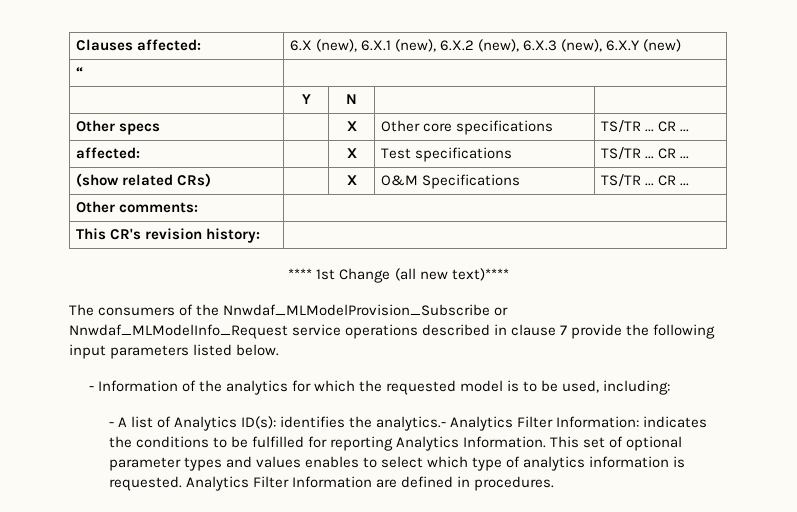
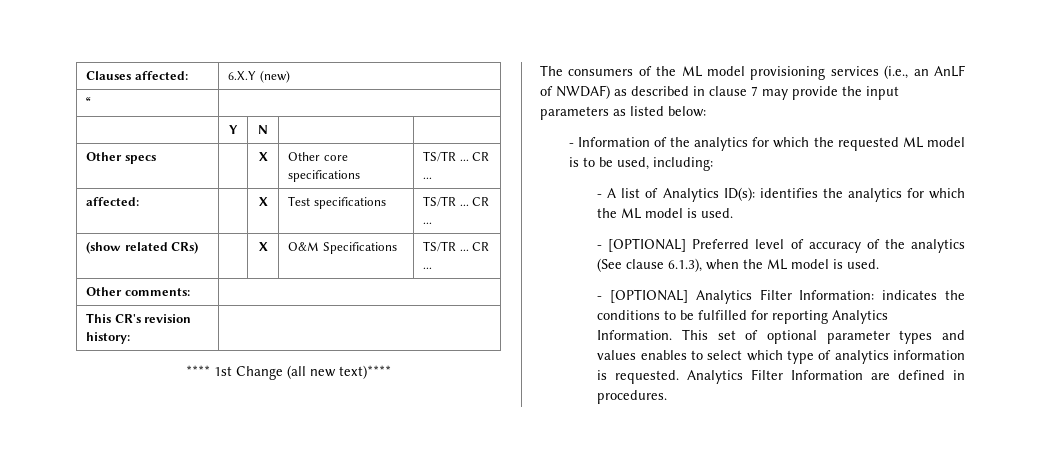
- Clauses affected: | 6.X (new), 6.X.1 (new), 6.X.2 (new), 6.X.3 (new), 6.X.Y (new)
+ Clauses affected: | 6.X.Y (new)
- The consumers of the Nnwdaf_MLModelProvision_Subscribe or Nnwdaf_MLModelInfo_Request service operations described in clause 7 provide the following input parameters listed below.
+ The consumers of the ML model provisioning services (i.e., an AnLF of NWDAF) as described in clause 7 may provide the input parameters as listed below:
- - Information of the analytics for which the requested model is to be used, including:
+ - Information of the analytics for which the requested ML model is to be used, including:
- - A list of Analytics ID(s): identifies the analytics.- Analytics Filter Information: indicates the conditions to be fulfilled for reporting Analytics Information.
+ - A list of Analytics ID(s): identifies the analytics for which the ML model is used.
+ - [OPTIONAL] Preferred level of accuracy of the analytics (See clause 6.1.3), when the ML model is used.
+ - [OPTIONAL] Analytics Filter Information: indicates the conditions to be fulfilled for reporting Analytics Information.

